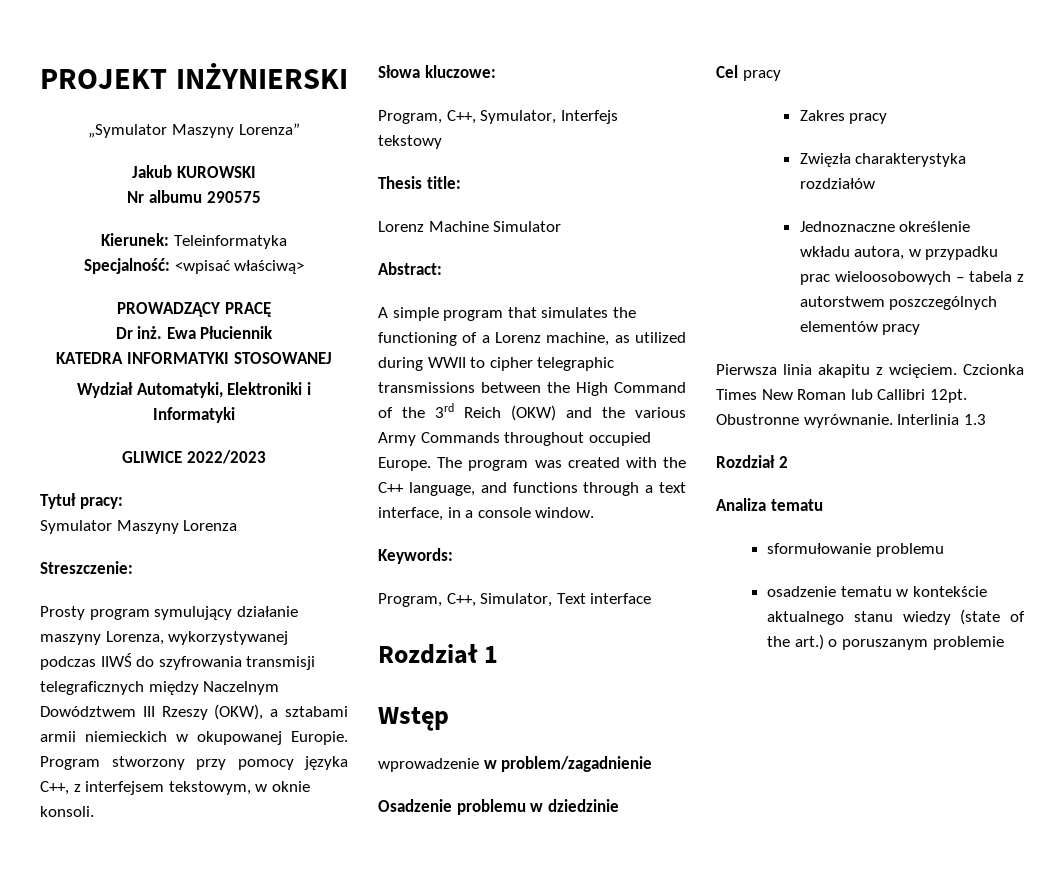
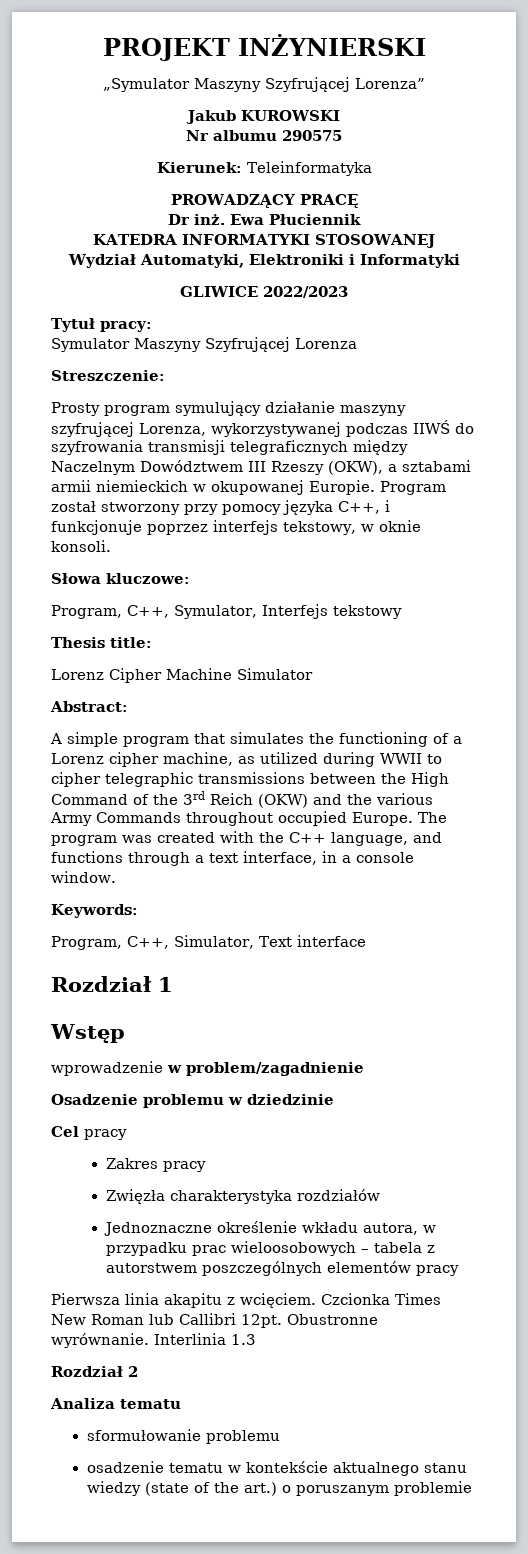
- „Symulator Maszyny Lorenza”
+ „Symulator Maszyny Szyfrującej Lorenza”
- Specjalność: <wpisać właściwą>
- Symulator Maszyny Lorenza
+ Symulator Maszyny Szyfrującej Lorenza
- Prosty program symulujący działanie maszyny Lorenza, wykorzystywanej podczas IIWŚ do szyfrowania transmisji telegraficznych między Naczelnym Dowództwem III Rzeszy (OKW), a sztabami armii niemieckich w okupowanej Europie.
+ Prosty program symulujący działanie maszyny szyfrującej Lorenza, wykorzystywanej podczas IIWŚ do szyfrowania transmisji telegraficznych między Naczelnym Dowództwem III Rzeszy (OKW), a sztabami armii niemieckich w okupowanej Europie.
- Program stworzony przy pomocy języka C++, z interfejsem tekstowym, w oknie konsoli.
+ Program został stworzony przy pomocy języka C++, i funkcjonuje poprzez interfejs tekstowy, w oknie konsoli.
- Lorenz Machine Simulator
+ Lorenz Cipher Machine Simulator
- A simple program that simulates the functioning of a Lorenz machine, as utilized during WWII to cipher telegraphic transmissions between the High Command of the 3rd Reich (OKW) and the various Army Commands throughout occupied Europe.
+ A simple program that simulates the functioning of a Lorenz cipher machine, as utilized during WWII to cipher telegraphic transmissions between the High Command of the 3rd Reich (OKW) and the various Army Commands throughout occupied Europe.

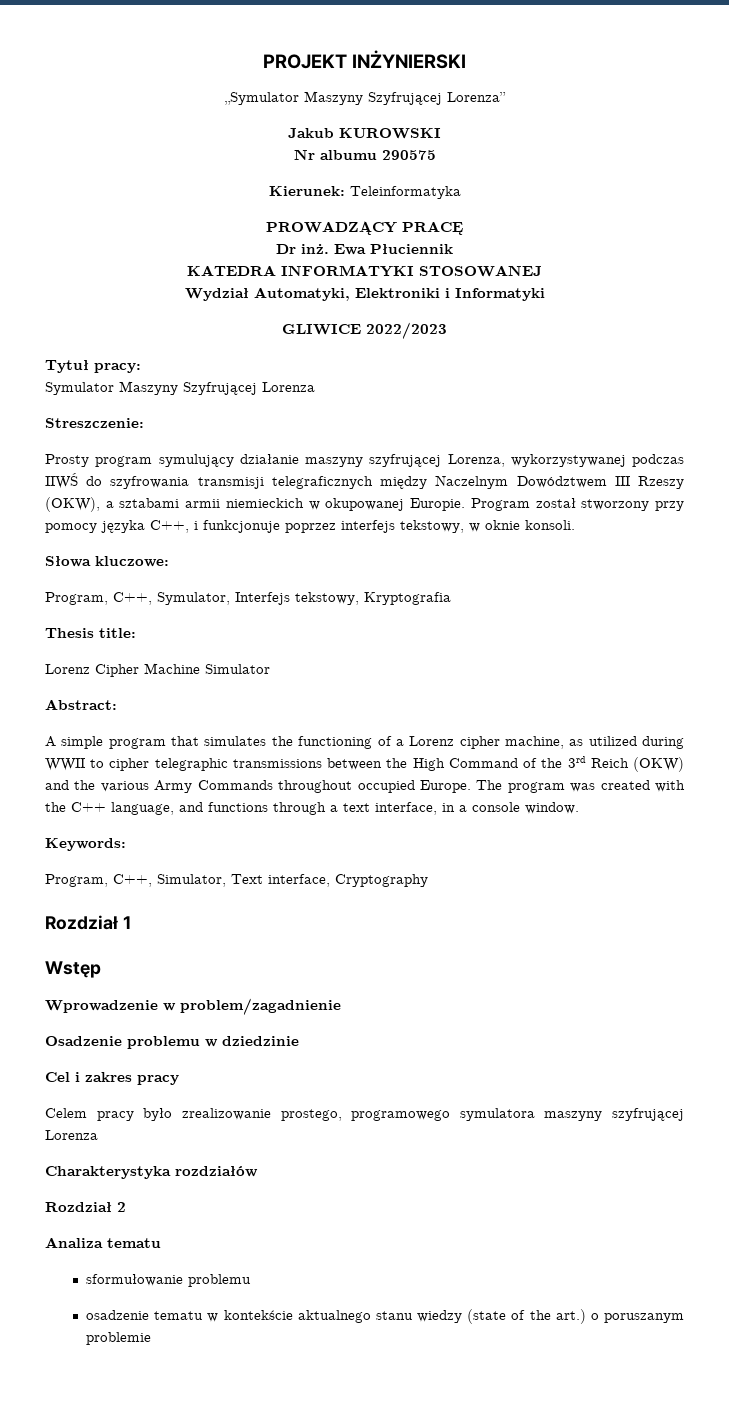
- Program, C++, Symulator, Interfejs tekstowy
+ Program, C++, Symulator, Interfejs tekstowy, Kryptografia
- Program, C++, Simulator, Text interface
+ Program, C++, Simulator, Text interface, Cryptography
- wprowadzenie w problem/zagadnienie
+ Wprowadzenie w problem/zagadnienie
- Cel pracy
- Zakres pracy
- Zwięzła charakterystyka rozdziałów
- Jednoznaczne określenie wkładu autora, w przypadku prac wieloosobowych – tabela z autorstwem poszczególnych elementów pracy
- Pierwsza linia akapitu z wcięciem. Czcionka Times New Roman lub Callibri 12pt. Obustronne wyrównanie. Interlinia 1.3
+ Cel i zakres pracy
+ Celem pracy było zrealizowanie prostego, programowego symulatora maszyny szyfrującej Lorenza
+ Charakterystyka rozdziałów

